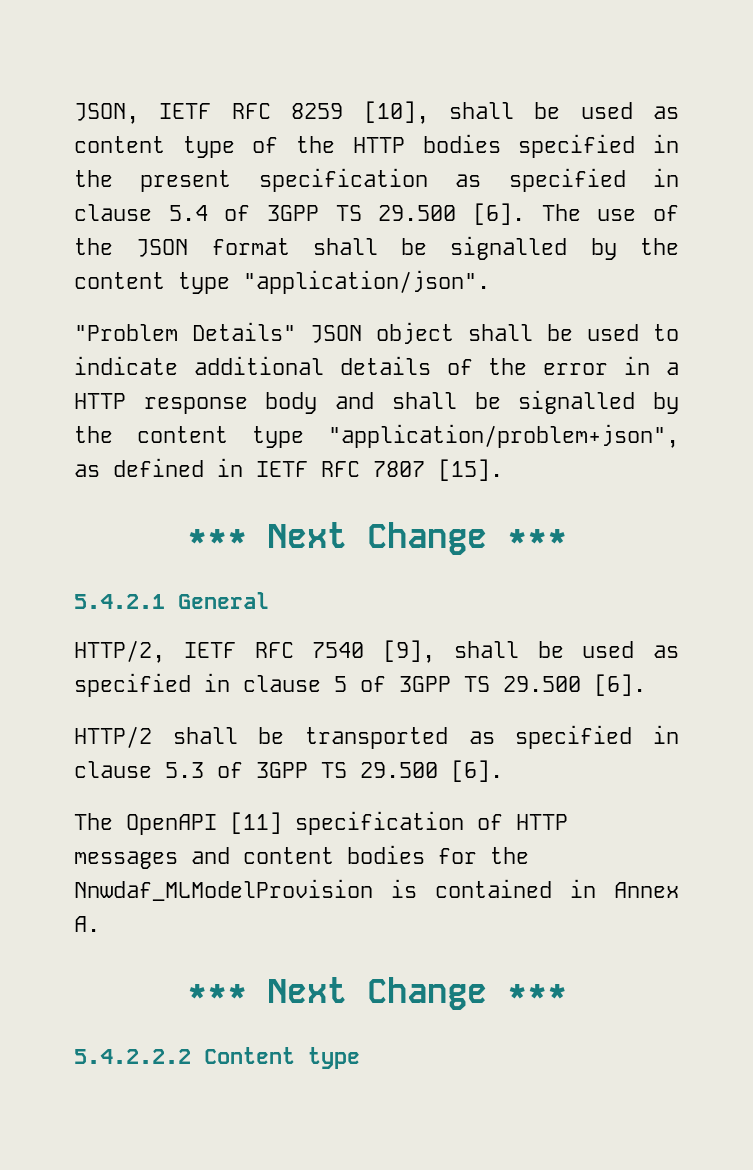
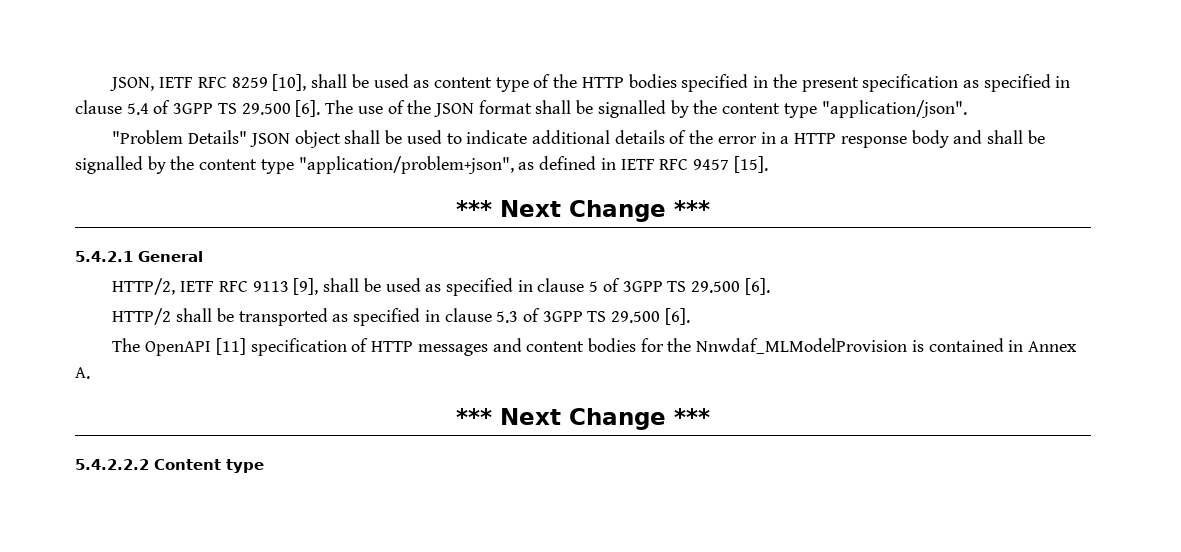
- "Problem Details" JSON object shall be used to indicate additional details of the error in a HTTP response body and shall be signalled by the content type "application/problem+json", as defined in IETF RFC 7807 [15].
+ "Problem Details" JSON object shall be used to indicate additional details of the error in a HTTP response body and shall be signalled by the content type "application/problem+json", as defined in IETF RFC 9457 [15].
- HTTP/2, IETF RFC 7540 [9], shall be used as specified in clause 5 of 3GPP TS 29.500 [6].
+ HTTP/2, IETF RFC 9113 [9], shall be used as specified in clause 5 of 3GPP TS 29.500 [6].

